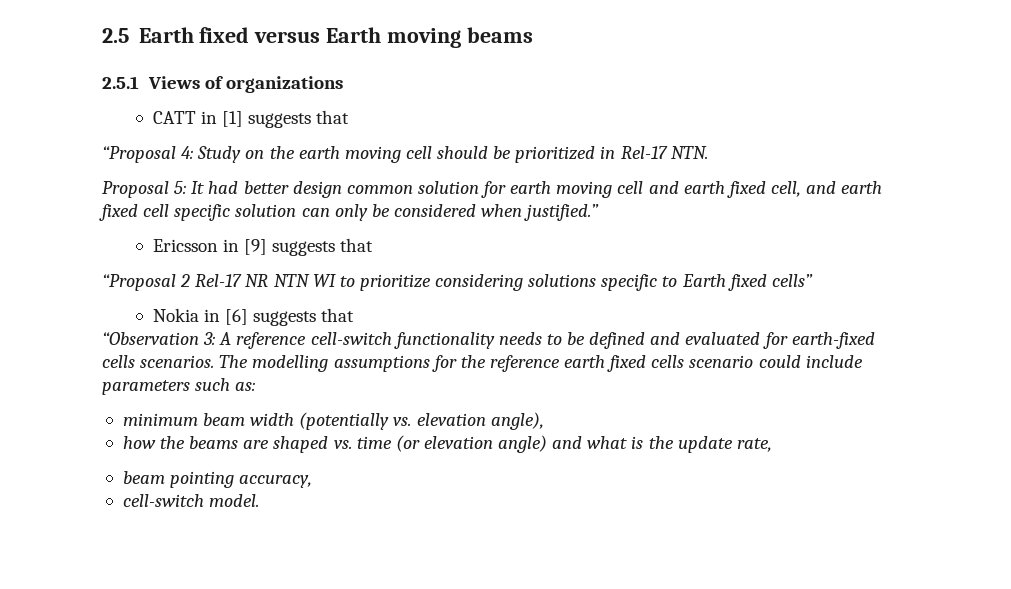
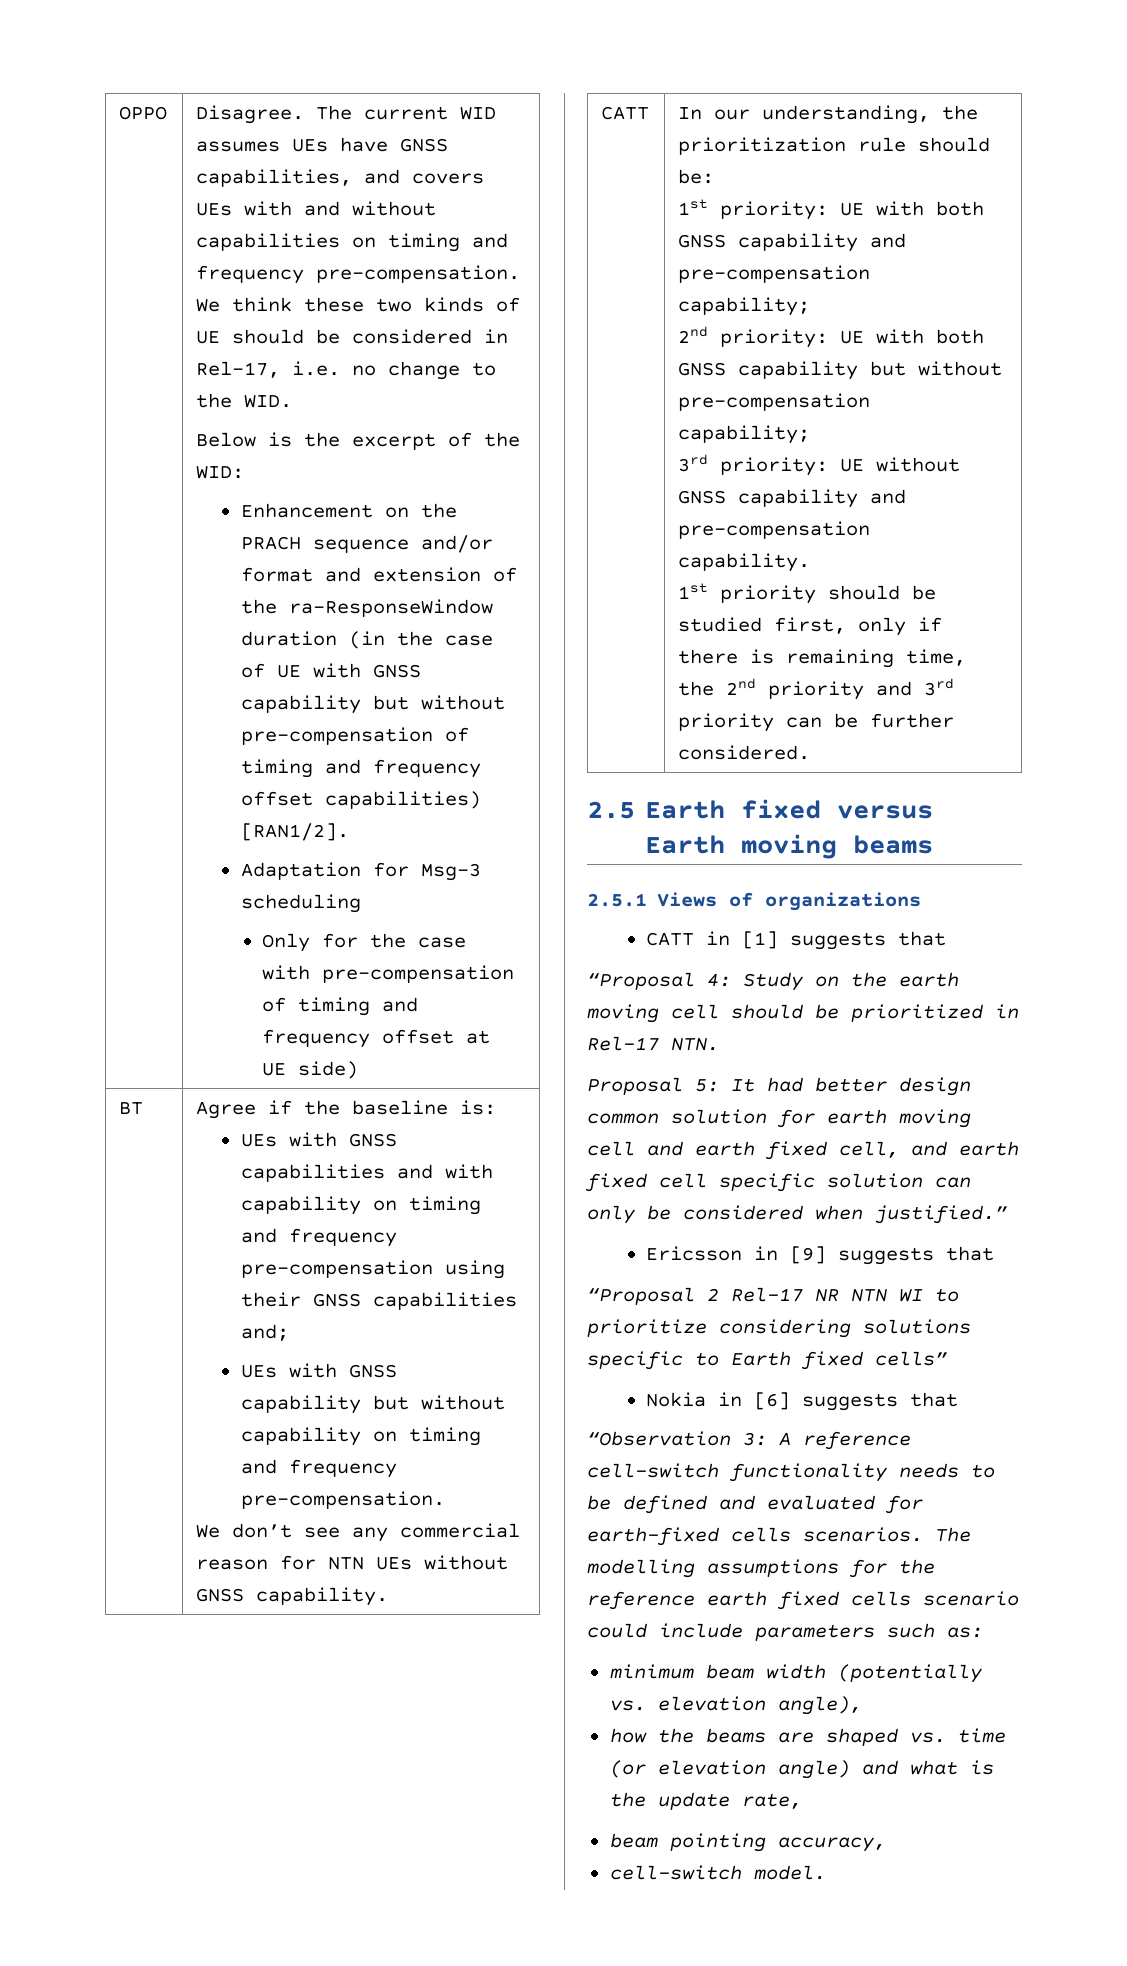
+ OPPO | Disagree. The current WID assumes UEs have GNSS capabilities, and covers UEs with and without capabilities on timing and frequency pre-compensation. We think these two kinds of UE should be considered in Rel-17, i.e. no change to the WID.
+ Below is the excerpt of the WID:
+ Enhancement on the PRACH sequence and/or format and extension of the ra-ResponseWindow duration (in the case of UE with GNSS capability but without pre-compensation of timing and frequency offset capabilities) [RAN1/2].
+ Adaptation for Msg-3 scheduling
+ Only for the case with pre-compensation of timing and frequency offset at UE side)
+ BT | Agree if the baseline is:
+ UEs with GNSS capabilities and with capability on timing and frequency pre-compensation using their GNSS capabilities and;
+ UEs with GNSS capability but without capability on timing and frequency pre-compensation.
+ We don’t see any commercial reason for NTN UEs without GNSS capability.
+ CATT | In our understanding, the prioritization rule should be:
+ 1st priority: UE with both GNSS capability and pre-compensation capability;
+ 2nd priority: UE with both GNSS capability but without pre-compensation capability;
+ 3rd priority: UE without GNSS capability and pre-compensation capability.
+ 1st priority should be studied first, only if there is remaining time, the 2nd priority and 3rd priority can be further considered.

